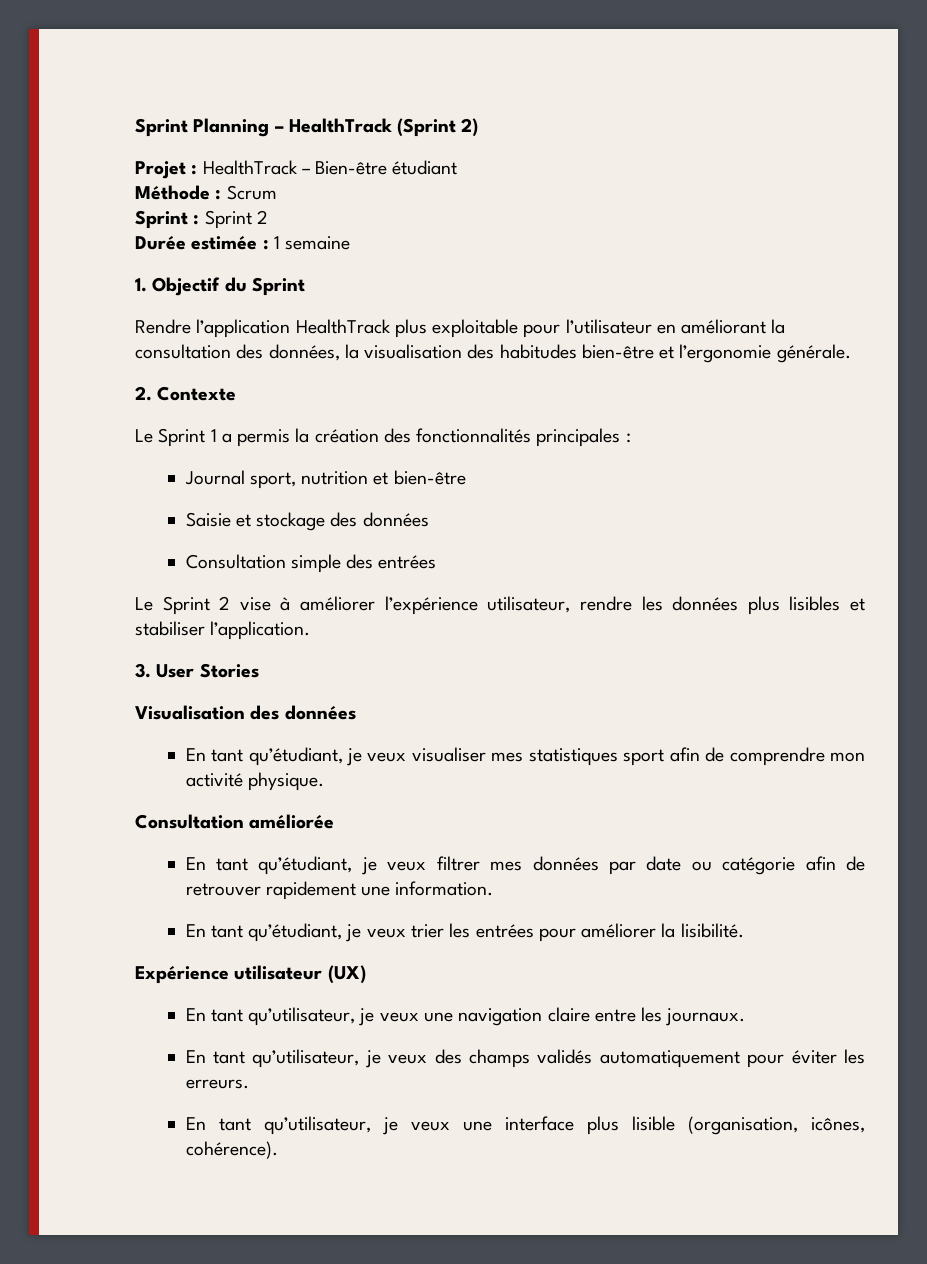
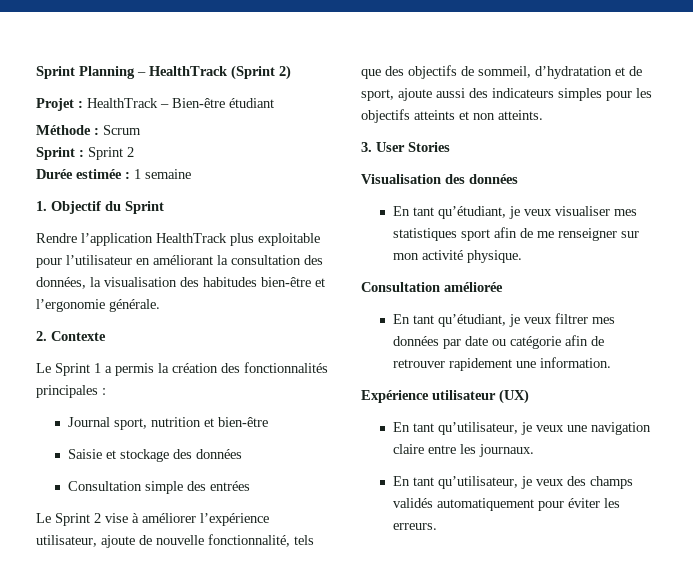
- Le Sprint 2 vise à améliorer l’expérience utilisateur, rendre les données plus lisibles et stabiliser l’application.
+ Le Sprint 2 vise à améliorer l’expérience utilisateur, ajoute de nouvelle fonctionnalité, tels que des objectifs de sommeil, d’hydratation et de sport, ajoute aussi des indicateurs simples pour les objectifs atteints et non atteints.
- En tant qu’étudiant, je veux visualiser mes statistiques sport afin de comprendre mon activité physique.
+ En tant qu’étudiant, je veux visualiser mes statistiques sport afin de me renseigner sur mon activité physique.
- En tant qu’étudiant, je veux trier les entrées pour améliorer la lisibilité.
- En tant qu’utilisateur, je veux une interface plus lisible (organisation, icônes, cohérence).

